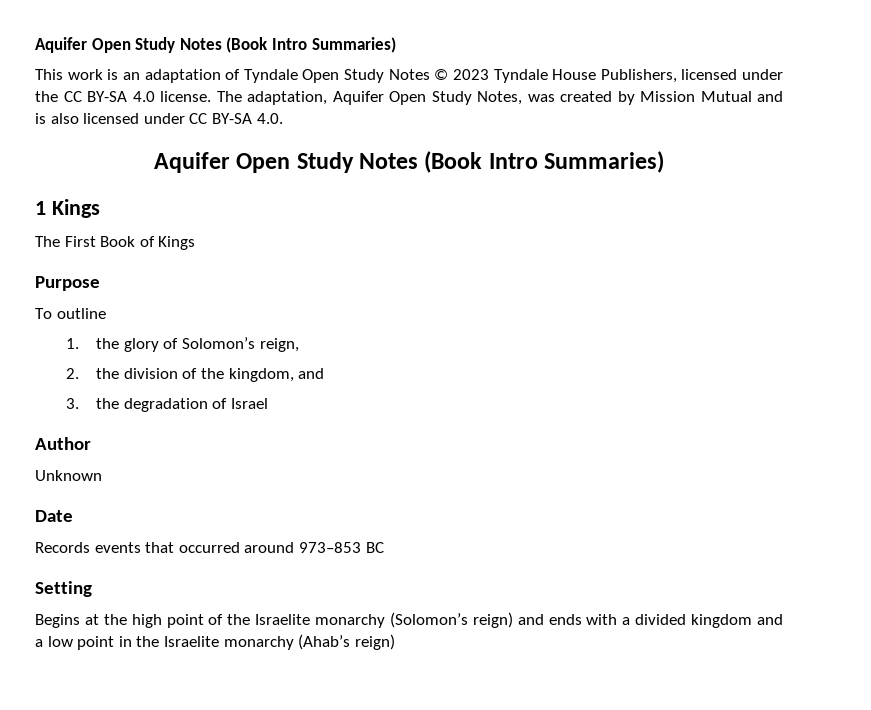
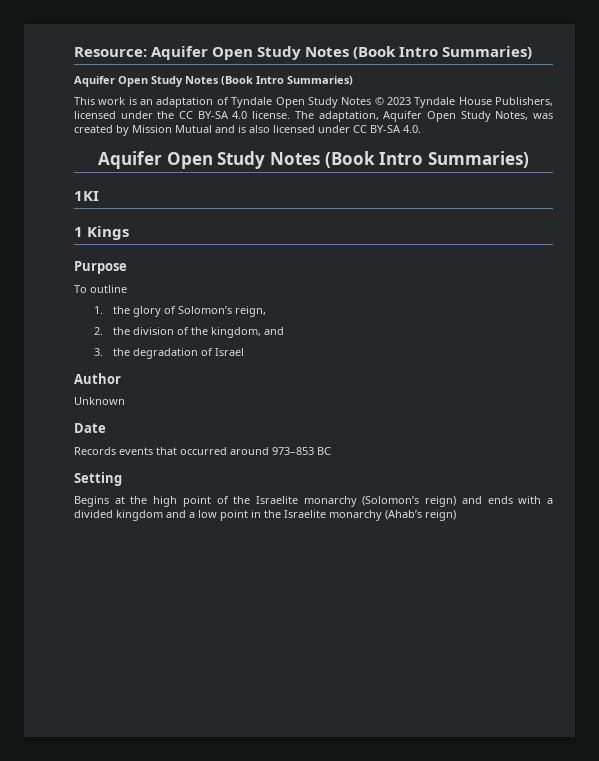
+ Resource: Aquifer Open Study Notes (Book Intro Summaries)
+ 1KI
- The First Book of Kings

